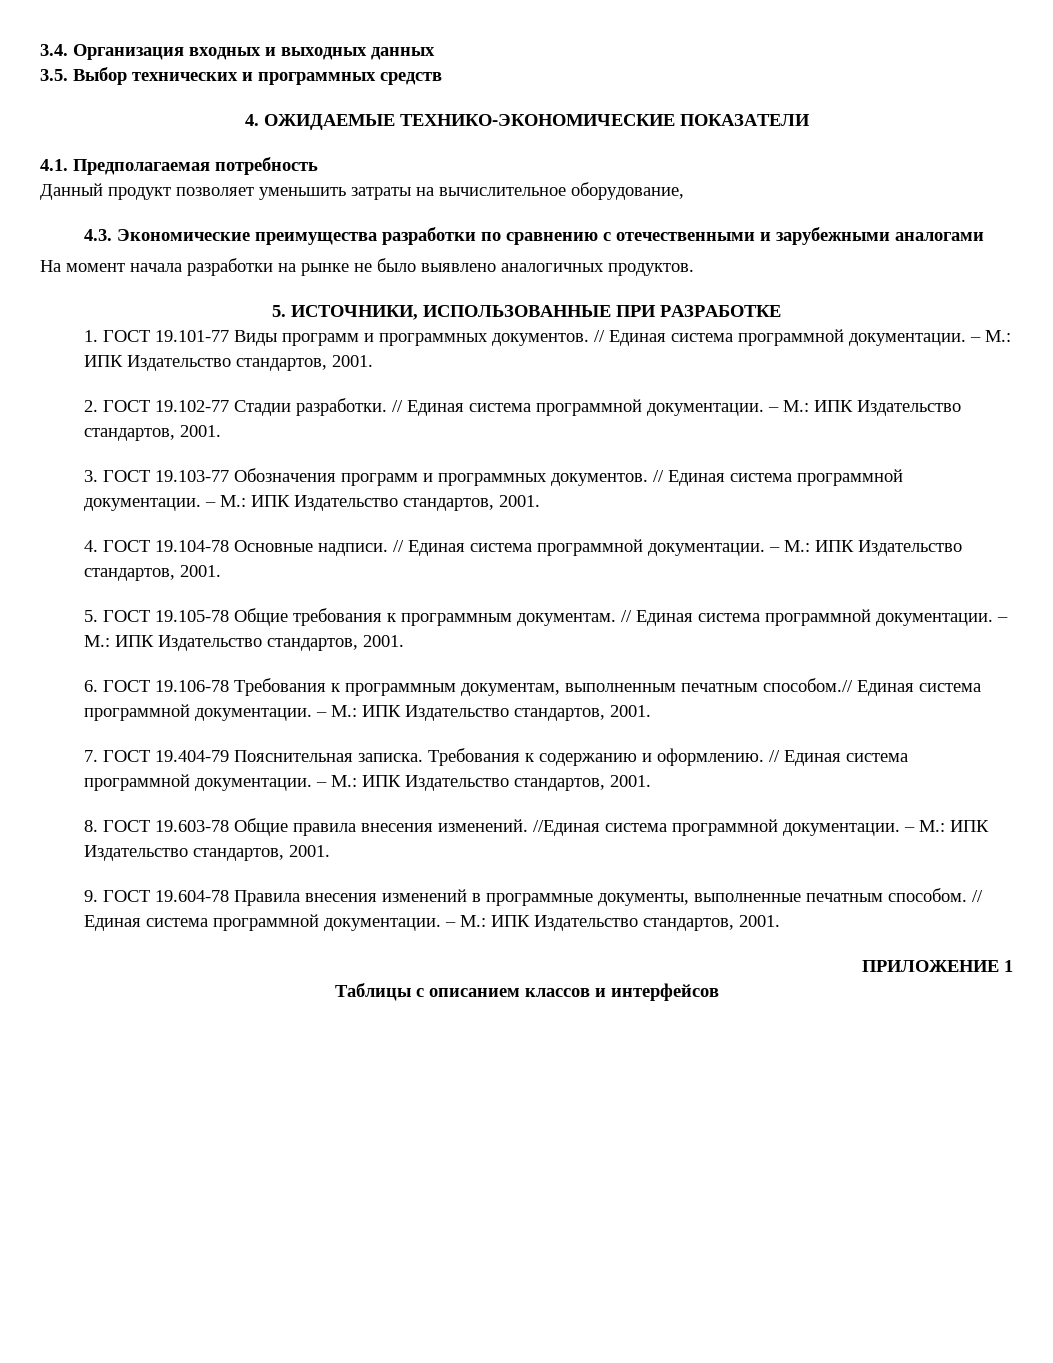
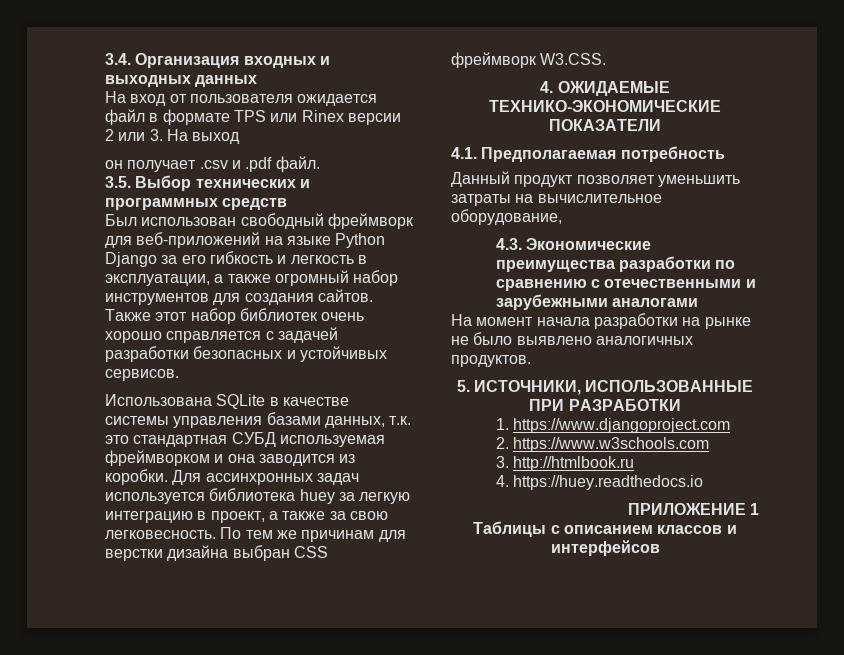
+ На вход от пользователя ожидается файл в формате TPS или Rinex версии 2 или 3. На выход
+ он получает .csv и .pdf файл.
+ Был использован свободный фреймворк для веб-приложений на языке Python Django за его гибкость и легкость в эксплуатации, а также огромный набор инструментов для создания сайтов. Также этот набор библиотек очень хорошо справляется с задачей разработки безопасных и устойчивых сервисов.
+ Использована SQLite в качестве системы управления базами данных, т.к. это стандартная СУБД используемая фреймворком и она заводится из коробки. Для ассинхронных задач используется библиотека huey за легкую интеграцию в проект, а также за свою легковесность. По тем же причинам для верстки дизайна выбран CSS фреймворк W3.CSS.
- 5. ИСТОЧНИКИ, ИСПОЛЬЗОВАННЫЕ ПРИ РАЗРАБОТКЕ
+ 5. ИСТОЧНИКИ, ИСПОЛЬЗОВАННЫЕ ПРИ РАЗРАБОТКИ
- 1. ГОСТ 19.101-77 Виды программ и программных документов. // Единая система программной документации. – М.: ИПК Издательство стандартов, 2001.
- 2. ГОСТ 19.102-77 Стадии разработки. // Единая система программной документации. – М.: ИПК Издательство стандартов, 2001.
- 3. ГОСТ 19.103-77 Обозначения программ и программных документов. // Единая система программной документации. – М.: ИПК Издательство стандартов, 2001.
- 4. ГОСТ 19.104-78 Основные надписи. // Единая система программной документации. – М.: ИПК Издательство стандартов, 2001.
- 5. ГОСТ 19.105-78 Общие требования к программным документам. // Единая система программной документации. – М.: ИПК Издательство стандартов, 2001.
- 6. ГОСТ 19.106-78 Требования к программным документам, выполненным печатным способом.// Единая система программной документации. – М.: ИПК Издательство стандартов, 2001.
- 7. ГОСТ 19.404-79 Пояснительная записка. Требования к содержанию и оформлению. // Единая система программной документации. – М.: ИПК Издательство стандартов, 2001.
- 8. ГОСТ 19.603-78 Общие правила внесения изменений. //Единая система программной документации. – М.: ИПК Издательство стандартов, 2001.
- 9. ГОСТ 19.604-78 Правила внесения изменений в программные документы, выполненные печатным способом. // Единая система программной документации. – М.: ИПК Издательство стандартов, 2001.
+ 1. https://www.djangoproject.com
+ 2. https://www.w3schools.com
+ 3. http://htmlbook.ru
+ 4. https://huey.readthedocs.io

